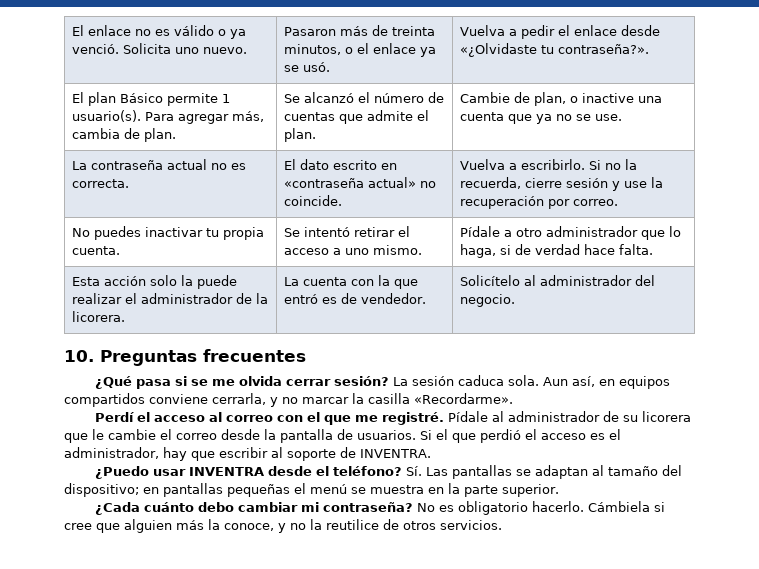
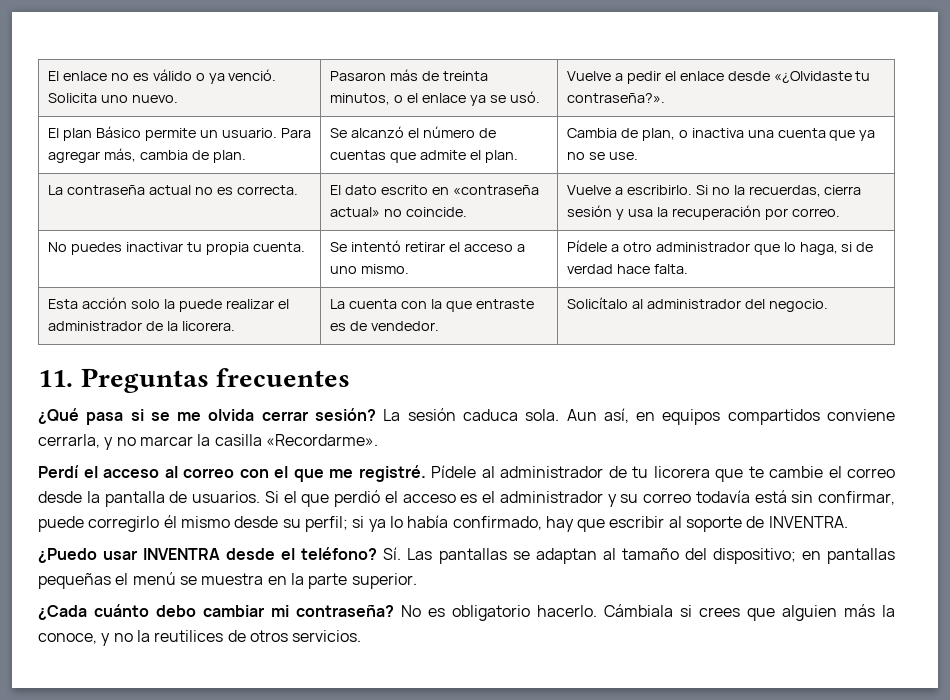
- El enlace no es válido o ya venció. Solicita uno nuevo. | Pasaron más de treinta minutos, o el enlace ya se usó. | Vuelva a pedir el enlace desde «¿Olvidaste tu contraseña?».
+ El enlace no es válido o ya venció. Solicita uno nuevo. | Pasaron más de treinta minutos, o el enlace ya se usó. | Vuelve a pedir el enlace desde «¿Olvidaste tu contraseña?».
- El plan Básico permite 1 usuario(s). Para agregar más, cambia de plan. | Se alcanzó el número de cuentas que admite el plan. | Cambie de plan, o inactive una cuenta que ya no se use.
+ El plan Básico permite un usuario. Para agregar más, cambia de plan. | Se alcanzó el número de cuentas que admite el plan. | Cambia de plan, o inactiva una cuenta que ya no se use.
- La contraseña actual no es correcta. | El dato escrito en «contraseña actual» no coincide. | Vuelva a escribirlo. Si no la recuerda, cierre sesión y use la recuperación por correo.
+ La contraseña actual no es correcta. | El dato escrito en «contraseña actual» no coincide. | Vuelve a escribirlo. Si no la recuerdas, cierra sesión y usa la recuperación por correo.
- No puedes inactivar tu propia cuenta. | Se intentó retirar el acceso a uno mismo. | Pídale a otro administrador que lo haga, si de verdad hace falta.
+ No puedes inactivar tu propia cuenta. | Se intentó retirar el acceso a uno mismo. | Pídele a otro administrador que lo haga, si de verdad hace falta.
- Esta acción solo la puede realizar el administrador de la licorera. | La cuenta con la que entró es de vendedor. | Solicítelo al administrador del negocio.
+ Esta acción solo la puede realizar el administrador de la licorera. | La cuenta con la que entraste es de vendedor. | Solicítalo al administrador del negocio.
- 10. Preguntas frecuentes
+ 11. Preguntas frecuentes
- Pídale al administrador de su licorera que le cambie el correo desde la pantalla de usuarios.
+ Pídele al administrador de tu licorera que te cambie el correo desde la pantalla de usuarios.
- Si el que perdió el acceso es el administrador, hay que escribir al soporte de INVENTRA.
+ Si el que perdió el acceso es el administrador y su correo todavía está sin confirmar, puede corregirlo él mismo desde su perfil; si ya lo había confirmado, hay que escribir al soporte de INVENTRA.
- Cámbiela si cree que alguien más la conoce, y no la reutilice de otros servicios.
+ Cámbiala si crees que alguien más la conoce, y no la reutilices de otros servicios.

